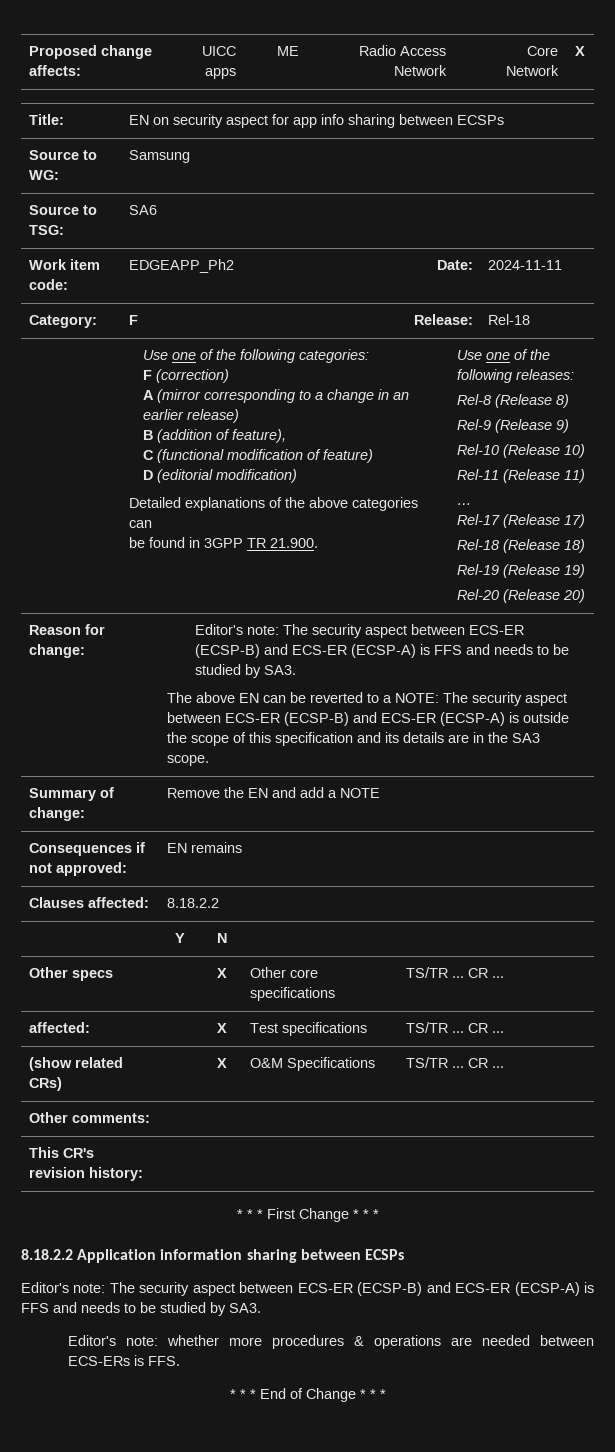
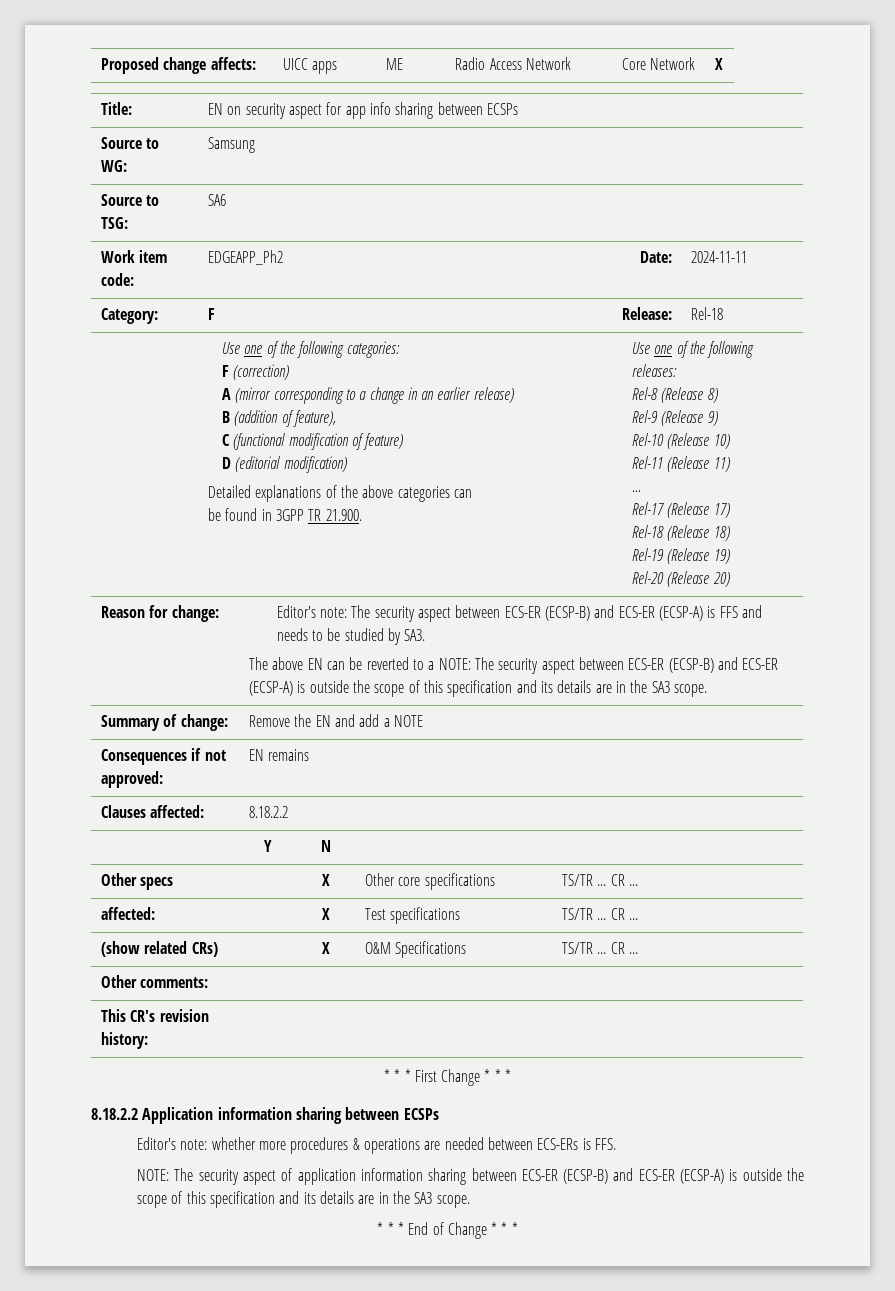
  8.18.2.2 Application information sharing between ECSPs
- Editor's note: The security aspect between ECS-ER (ECSP-B) and ECS-ER (ECSP-A) is FFS and needs to be studied by SA3.
+ NOTE: The security aspect of application information sharing between ECS-ER (ECSP-B) and ECS-ER (ECSP-A) is outside the scope of this specification and its details are in the SA3 scope.

